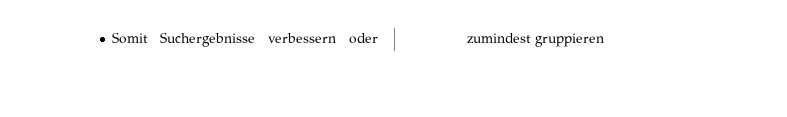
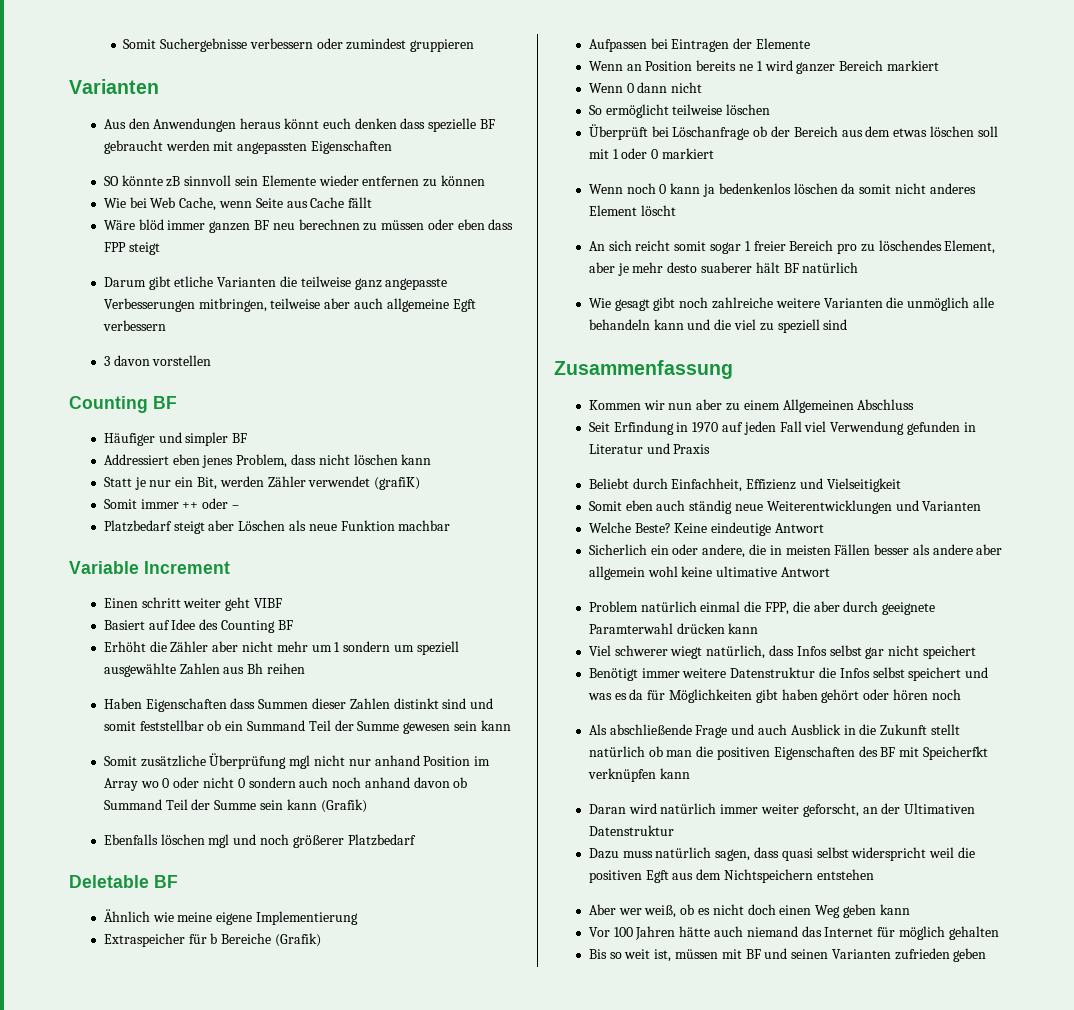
  Somit Suchergebnisse verbessern oder zumindest gruppieren
+ Varianten
+ Aus den Anwendungen heraus könnt euch denken dass spezielle BF gebraucht werden mit angepassten Eigenschaften
+ SO könnte zB sinnvoll sein Elemente wieder entfernen zu können
+ Wie bei Web Cache, wenn Seite aus Cache fällt
+ Wäre blöd immer ganzen BF neu berechnen zu müssen oder eben dass FPP steigt
+ Darum gibt etliche Varianten die teilweise ganz angepasste Verbesserungen mitbringen, teilweise aber auch allgemeine Egft verbessern
+ 3 davon vorstellen
+ Counting BF
+ Häufiger und simpler BF
+ Addressiert eben jenes Problem, dass nicht löschen kann
+ Statt je nur ein Bit, werden Zähler verwendet (grafiK)
+ Somit immer ++ oder –
+ Platzbedarf steigt aber Löschen als neue Funktion machbar
+ Variable Increment
+ Einen schritt weiter geht VIBF
+ Basiert auf Idee des Counting BF
+ Erhöht die Zähler aber nicht mehr um 1 sondern um speziell ausgewählte Zahlen aus Bh reihen
+ Haben Eigenschaften dass Summen dieser Zahlen distinkt sind und somit feststellbar ob ein Summand Teil der Summe gewesen sein kann
+ Somit zusätzliche Überprüfung mgl nicht nur anhand Position im Array wo 0 oder nicht 0 sondern auch noch anhand davon ob Summand Teil der Summe sein kann (Grafik)
+ Ebenfalls löschen mgl und noch größerer Platzbedarf
+ Deletable BF
+ Ähnlich wie meine eigene Implementierung
+ Extraspeicher für b Bereiche (Grafik)
+ Aufpassen bei Eintragen der Elemente
+ Wenn an Position bereits ne 1 wird ganzer Bereich markiert
+ Wenn 0 dann nicht
+ So ermöglicht teilweise löschen
+ Überprüft bei Löschanfrage ob der Bereich aus dem etwas löschen soll mit 1 oder 0 markiert
+ Wenn noch 0 kann ja bedenkenlos löschen da somit nicht anderes Element löscht
+ An sich reicht somit sogar 1 freier Bereich pro zu löschendes Element, aber je mehr desto suaberer hält BF natürlich
+ Wie gesagt gibt noch zahlreiche weitere Varianten die unmöglich alle behandeln kann und die viel zu speziell sind
+ Zusammenfassung
+ Kommen wir nun aber zu einem Allgemeinen Abschluss
+ Seit Erfindung in 1970 auf jeden Fall viel Verwendung gefunden in Literatur und Praxis
+ Beliebt durch Einfachheit, Effizienz und Vielseitigkeit
+ Somit eben auch ständig neue Weiterentwicklungen und Varianten
+ Welche Beste? Keine eindeutige Antwort
+ Sicherlich ein oder andere, die in meisten Fällen besser als andere aber allgemein wohl keine ultimative Antwort
+ Problem natürlich einmal die FPP, die aber durch geeignete Paramterwahl drücken kann
+ Viel schwerer wiegt natürlich, dass Infos selbst gar nicht speichert
+ Benötigt immer weitere Datenstruktur die Infos selbst speichert und was es da für Möglichkeiten gibt haben gehört oder hören noch
+ Als abschließende Frage und auch Ausblick in die Zukunft stellt natürlich ob man die positiven Eigenschaften des BF mit Speicherfkt verknüpfen kann
+ Daran wird natürlich immer weiter geforscht, an der Ultimativen Datenstruktur
+ Dazu muss natürlich sagen, dass quasi selbst widerspricht weil die positiven Egft aus dem Nichtspeichern entstehen
+ Aber wer weiß, ob es nicht doch einen Weg geben kann
+ Vor 100 Jahren hätte auch niemand das Internet für möglich gehalten
+ Bis so weit ist, müssen mit BF und seinen Varianten zufrieden geben

